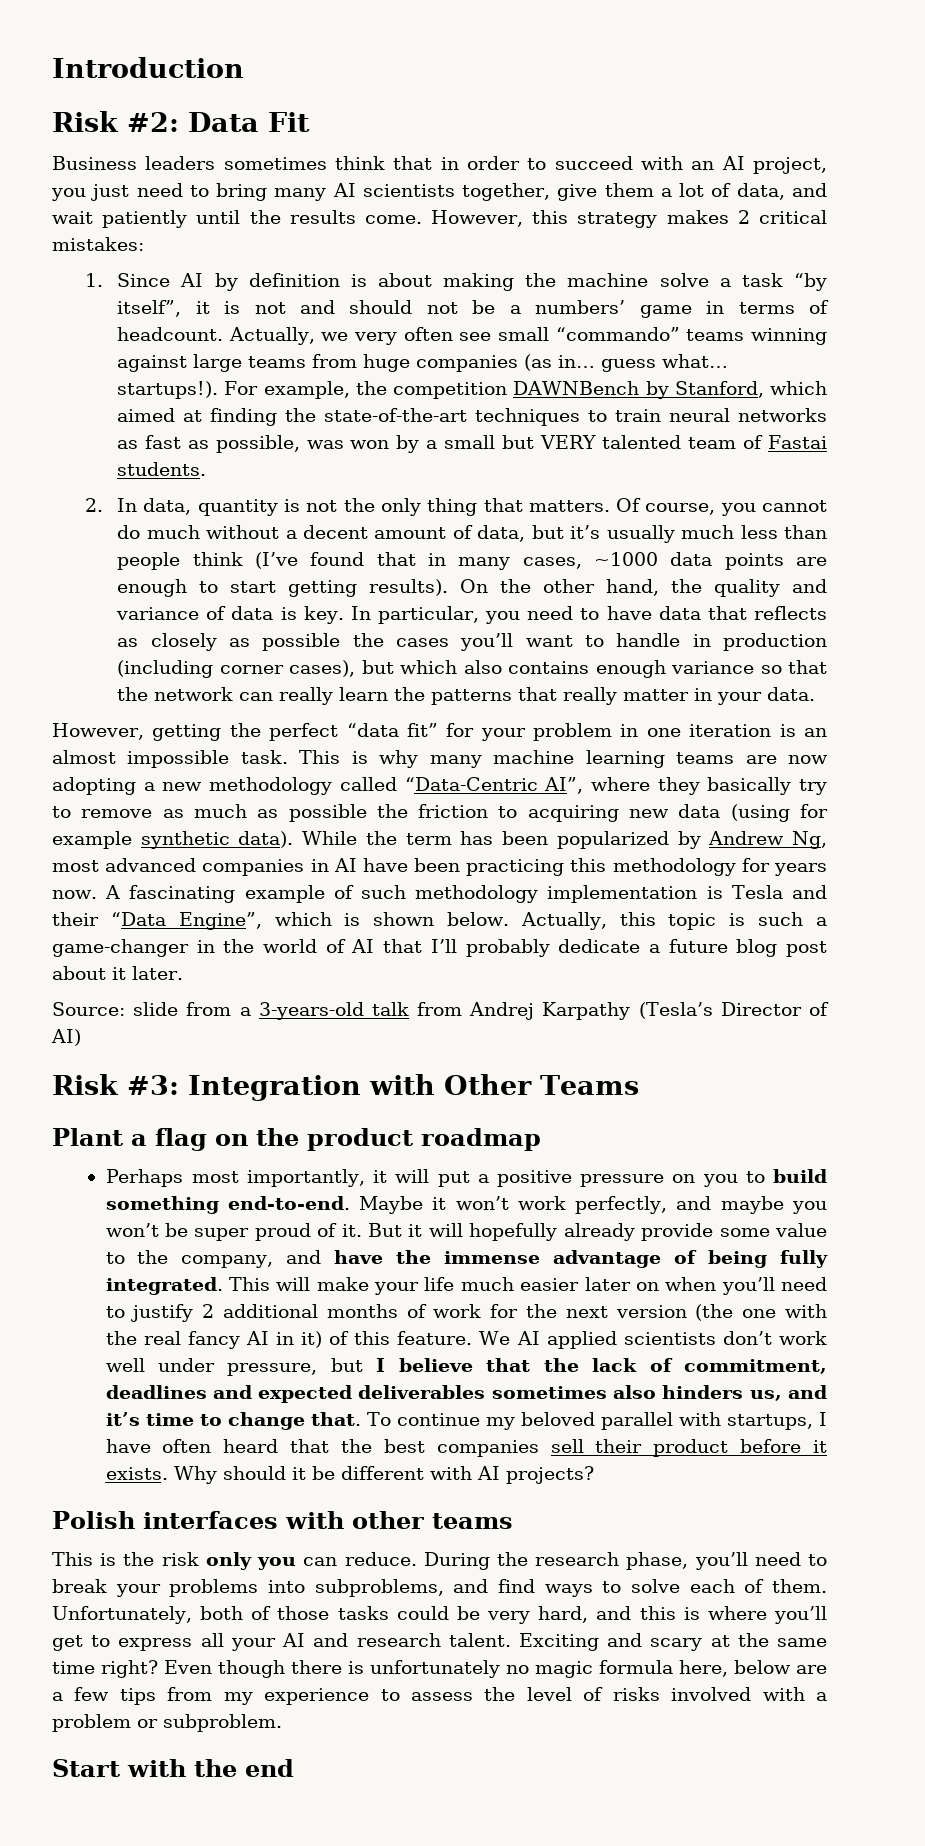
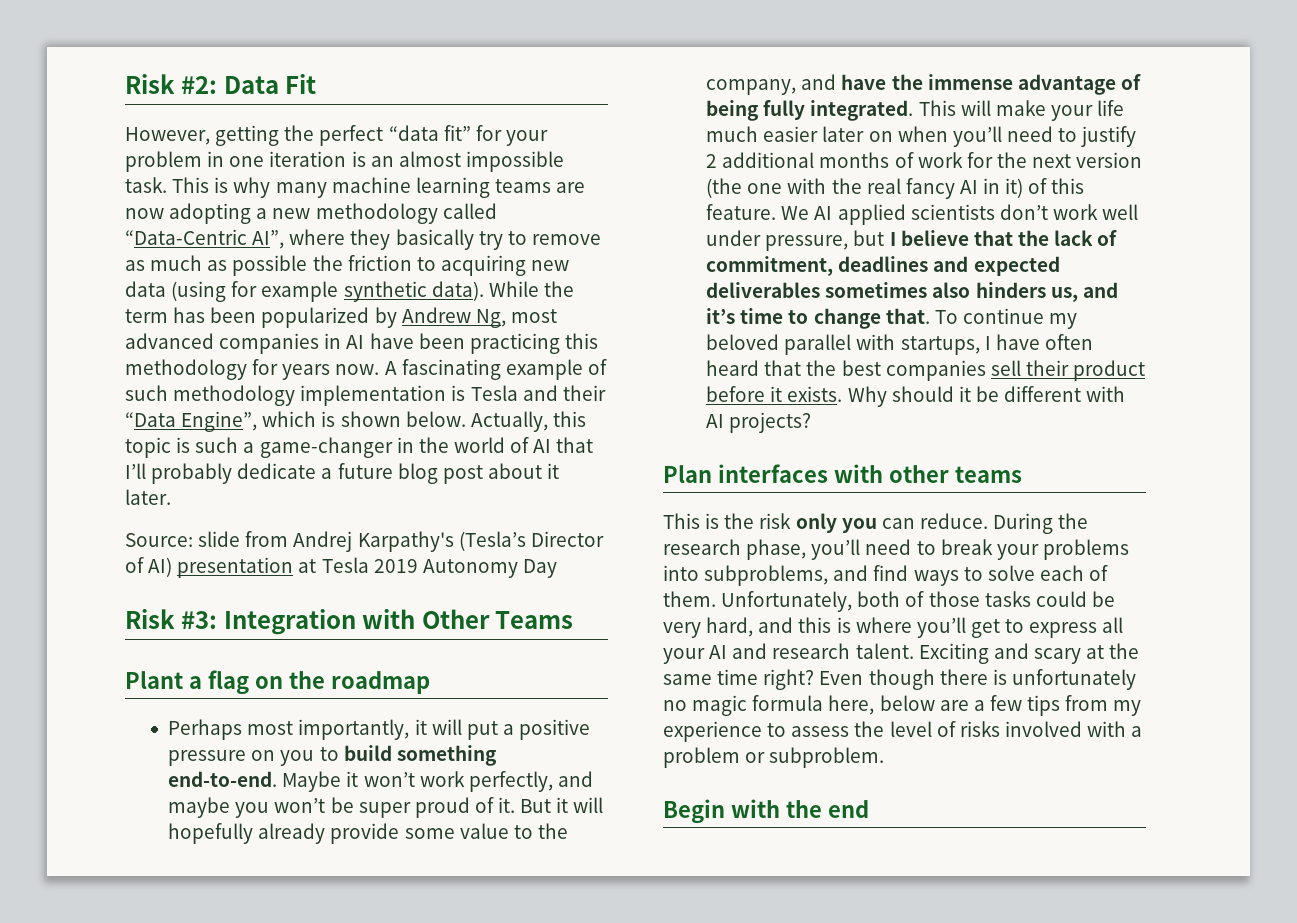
- Introduction
- Business leaders sometimes think that in order to succeed with an AI project, you just need to bring many AI scientists together, give them a lot of data, and wait patiently until the results come. However, this strategy makes 2 critical mistakes:
- 1. Since AI by definition is about making the machine solve a task “by itself”, it is not and should not be a numbers’ game in terms of headcount. Actually, we very often see small “commando” teams winning against large teams from huge companies (as in… guess what… startups!). For example, the competition DAWNBench by Stanford, which aimed at finding the state-of-the-art techniques to train neural networks as fast as possible, was won by a small but VERY talented team of Fastai students.
- 2. In data, quantity is not the only thing that matters. Of course, you cannot do much without a decent amount of data, but it’s usually much less than people think (I’ve found that in many cases, ~1000 data points are enough to start getting results). On the other hand, the quality and variance of data is key. In particular, you need to have data that reflects as closely as possible the cases you’ll want to handle in production (including corner cases), but which also contains enough variance so that the network can really learn the patterns that really matter in your data.
- Source: slide from a 3-years-old talk from Andrej Karpathy (Tesla’s Director of AI)
+ Source: slide from Andrej Karpathy's (Tesla’s Director of AI) presentation at Tesla 2019 Autonomy Day
- Plant a flag on the product roadmap
+ Plant a flag on the roadmap
- Polish interfaces with other teams
+ Plan interfaces with other teams
- Start with the end
+ Begin with the end

